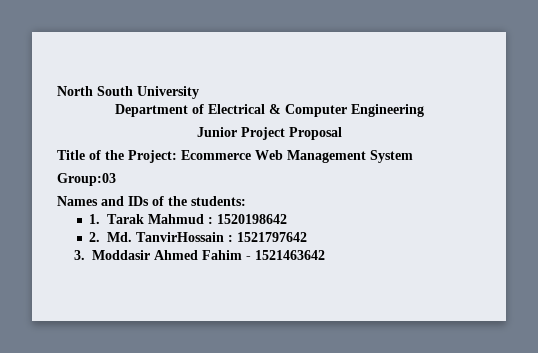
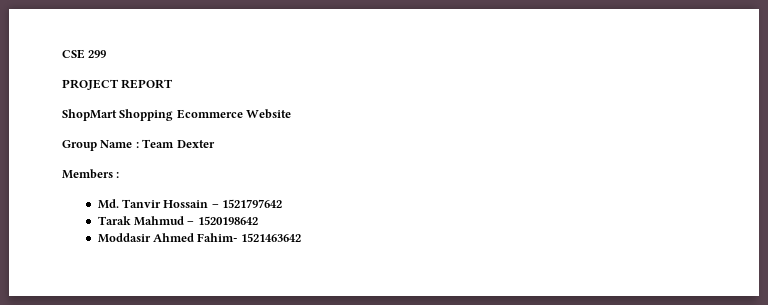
- North South University
- Department of Electrical & Computer Engineering
- Junior Project Proposal
- Title of the Project: Ecommerce Web Management System
- Group:03
- Names and IDs of the students:
- 1. Tarak Mahmud : 1520198642
+ CSE 299
+ PROJECT REPORT
+ ShopMart Shopping Ecommerce Website
+ Group Name : Team Dexter
+ Members :
+ Md. Tanvir Hossain – 1521797642
+ Tarak Mahmud – 1520198642
- 2. Md. TanvirHossain : 1521797642
- 3. Moddasir Ahmed Fahim - 1521463642
+ Moddasir Ahmed Fahim- 1521463642

